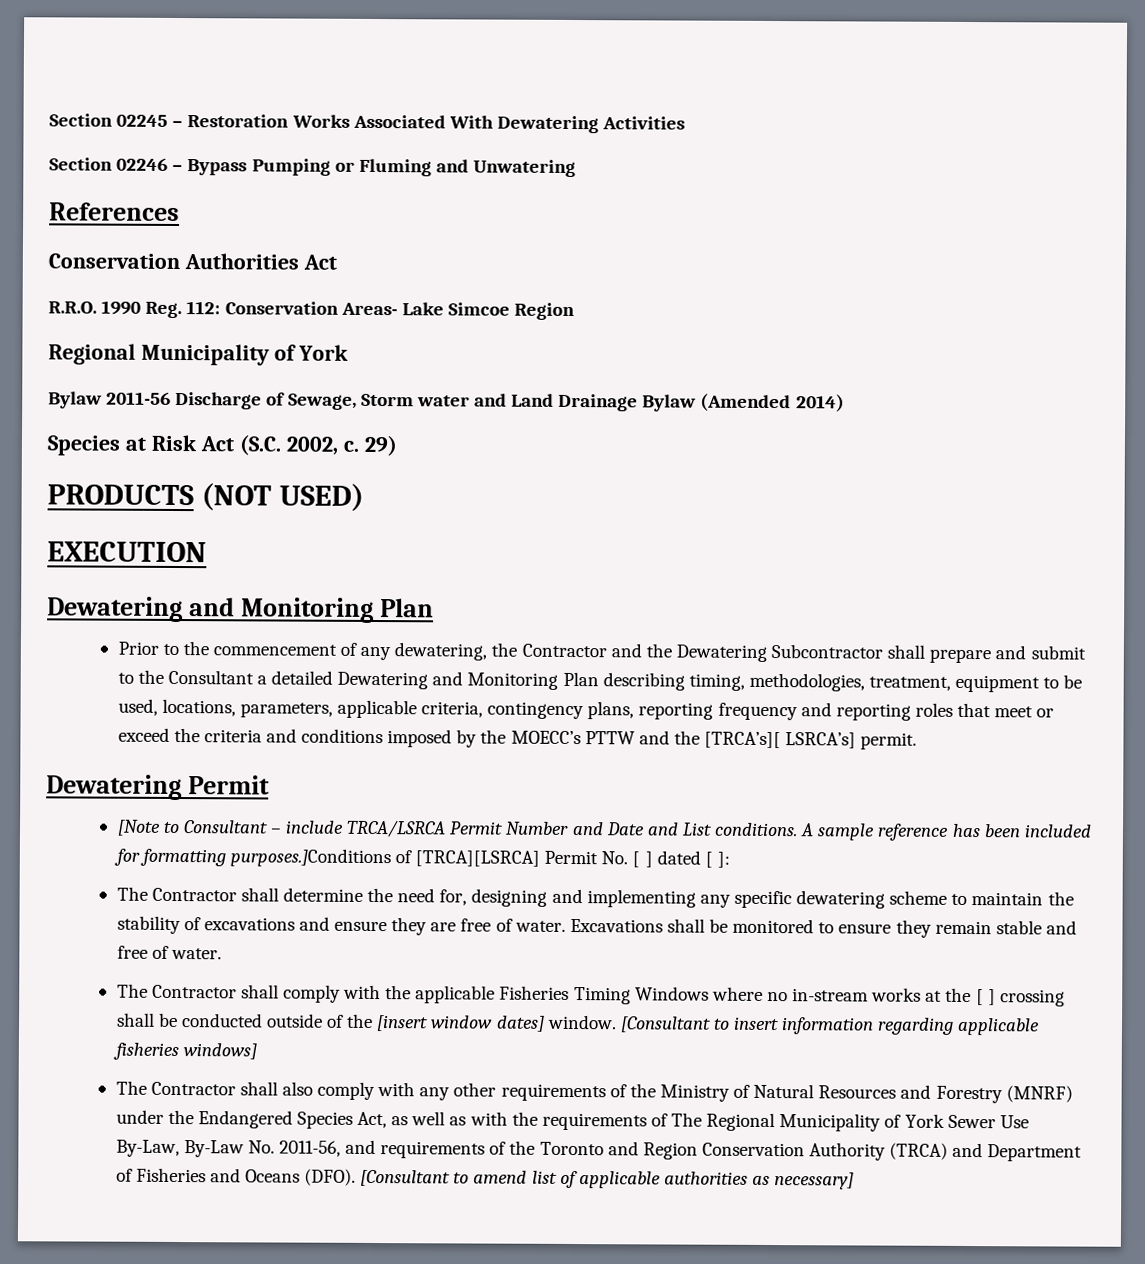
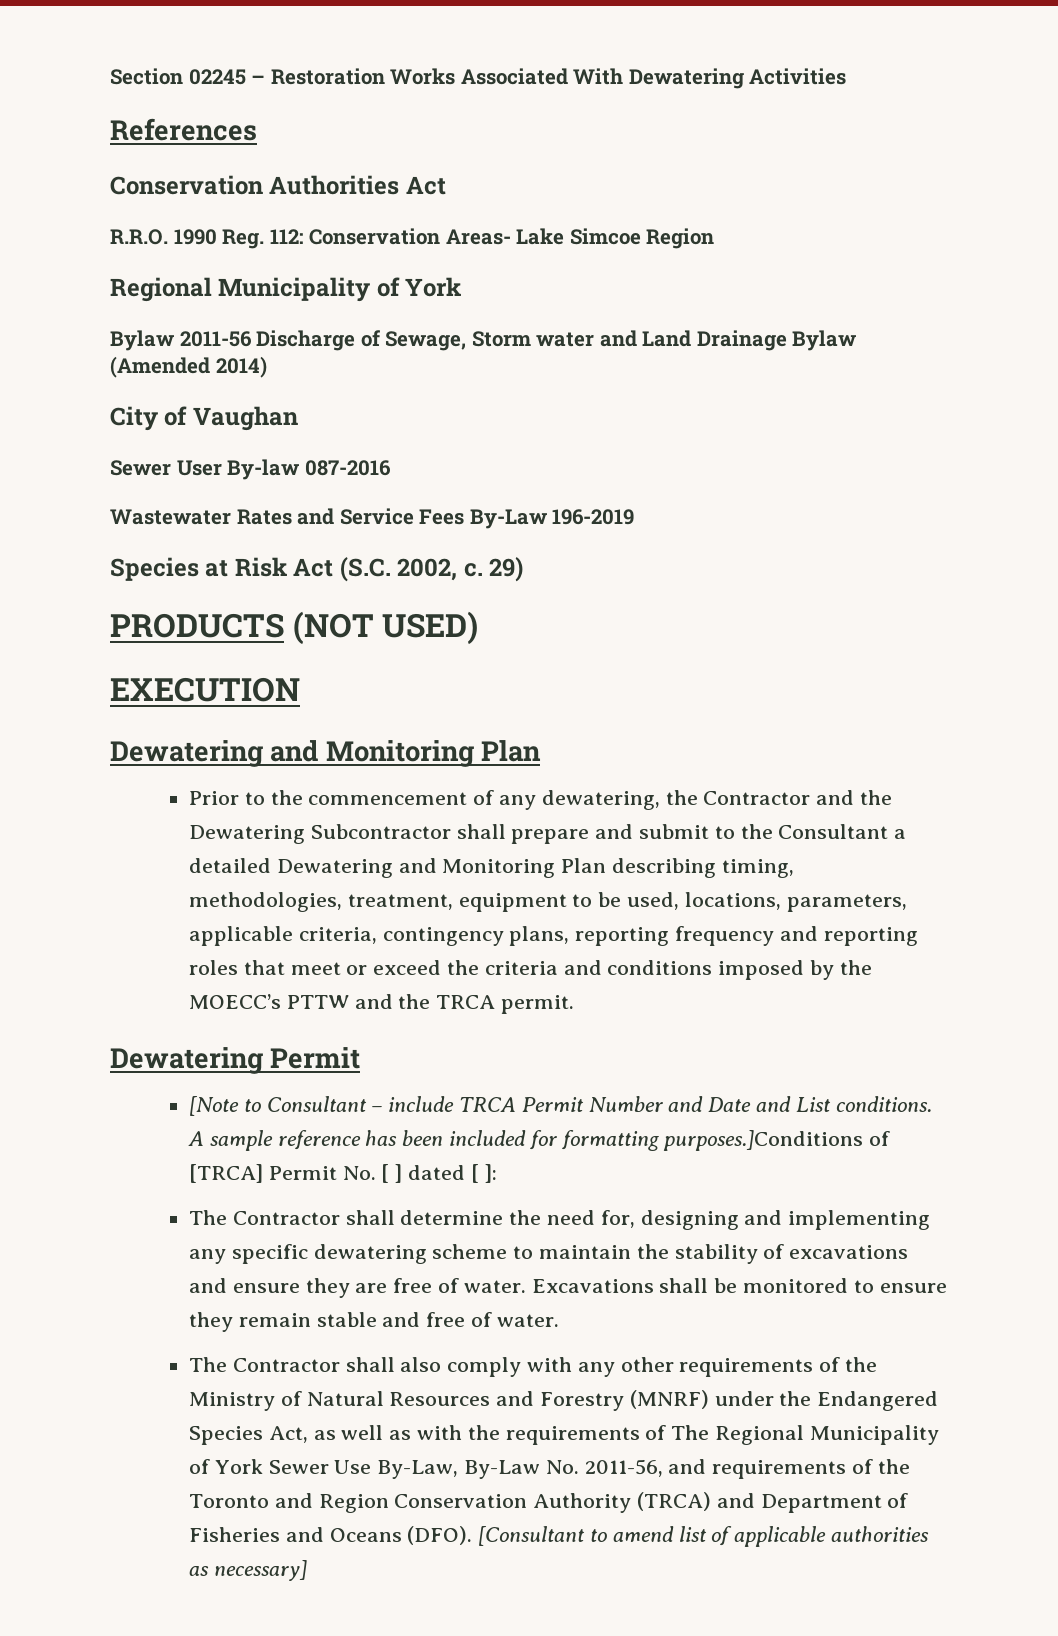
- Section 02246 – Bypass Pumping or Fluming and Unwatering
+ City of Vaughan
+ Sewer User By-law 087-2016
+ Wastewater Rates and Service Fees By-Law 196-2019
- Prior to the commencement of any dewatering, the Contractor and the Dewatering Subcontractor shall prepare and submit to the Consultant a detailed Dewatering and Monitoring Plan describing timing, methodologies, treatment, equipment to be used, locations, parameters, applicable criteria, contingency plans, reporting frequency and reporting roles that meet or exceed the criteria and conditions imposed by the MOECC’s PTTW and the [TRCA’s][ LSRCA’s] permit.
+ Prior to the commencement of any dewatering, the Contractor and the Dewatering Subcontractor shall prepare and submit to the Consultant a detailed Dewatering and Monitoring Plan describing timing, methodologies, treatment, equipment to be used, locations, parameters, applicable criteria, contingency plans, reporting frequency and reporting roles that meet or exceed the criteria and conditions imposed by the MOECC’s PTTW and the TRCA permit.
- [Note to Consultant – include TRCA/LSRCA Permit Number and Date and List conditions.
+ [Note to Consultant – include TRCA Permit Number and Date and List conditions.
- A sample reference has been included for formatting purposes.]Conditions of [TRCA][LSRCA] Permit No. [ ] dated [ ]:
+ A sample reference has been included for formatting purposes.]Conditions of [TRCA] Permit No. [ ] dated [ ]:
- The Contractor shall comply with the applicable Fisheries Timing Windows where no in-stream works at the [ ] crossing shall be conducted outside of the [insert window dates] window. [Consultant to insert information regarding applicable fisheries windows]

